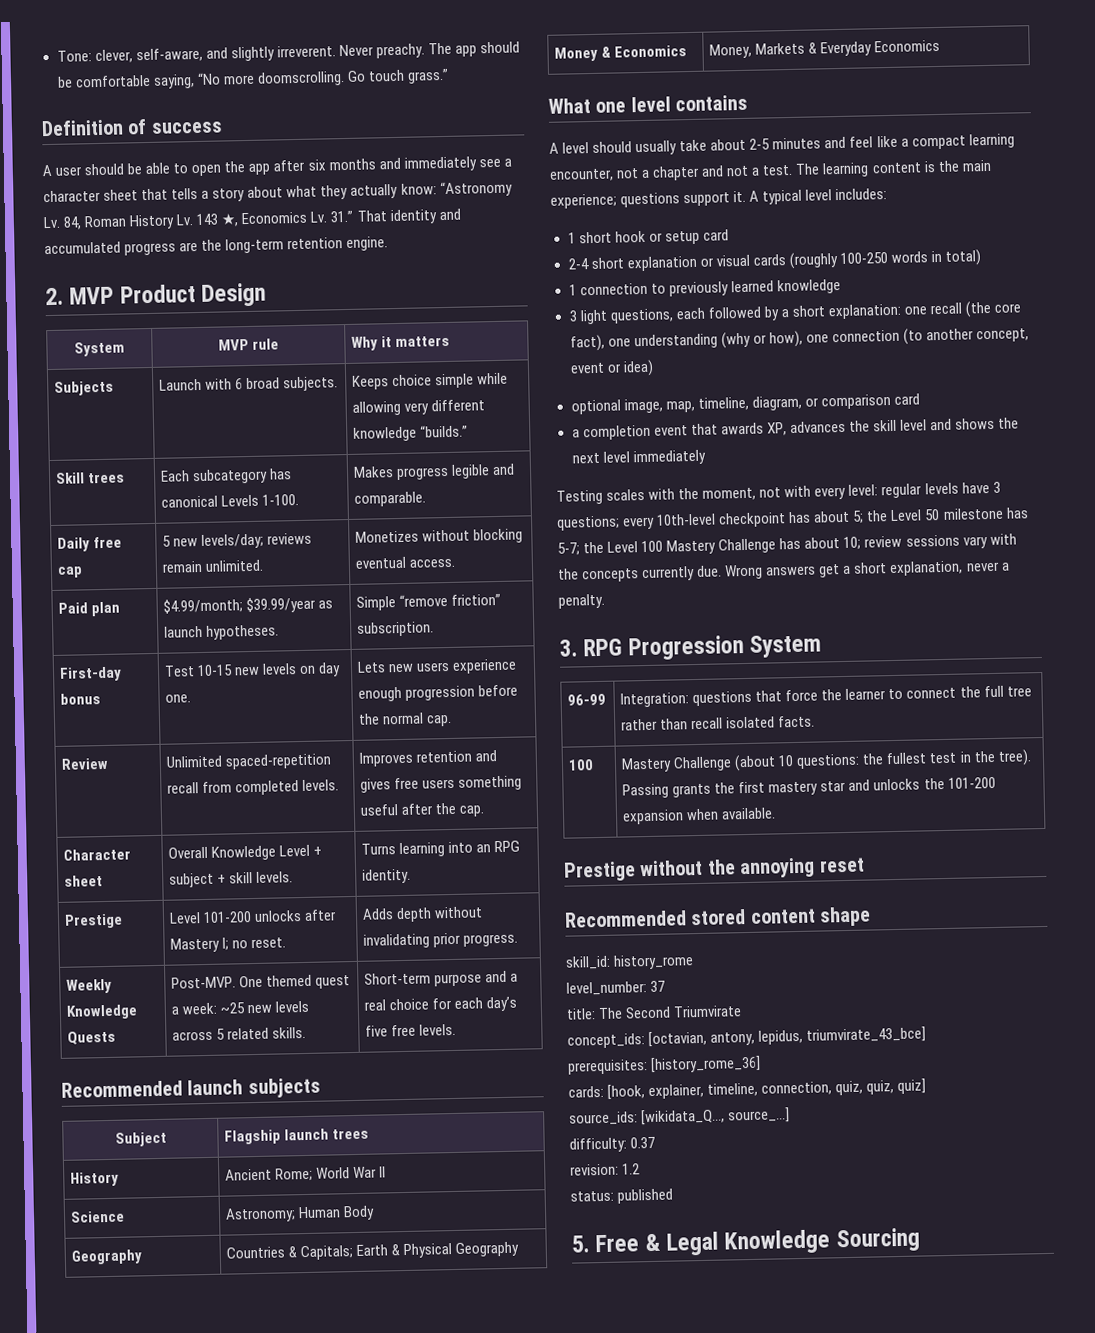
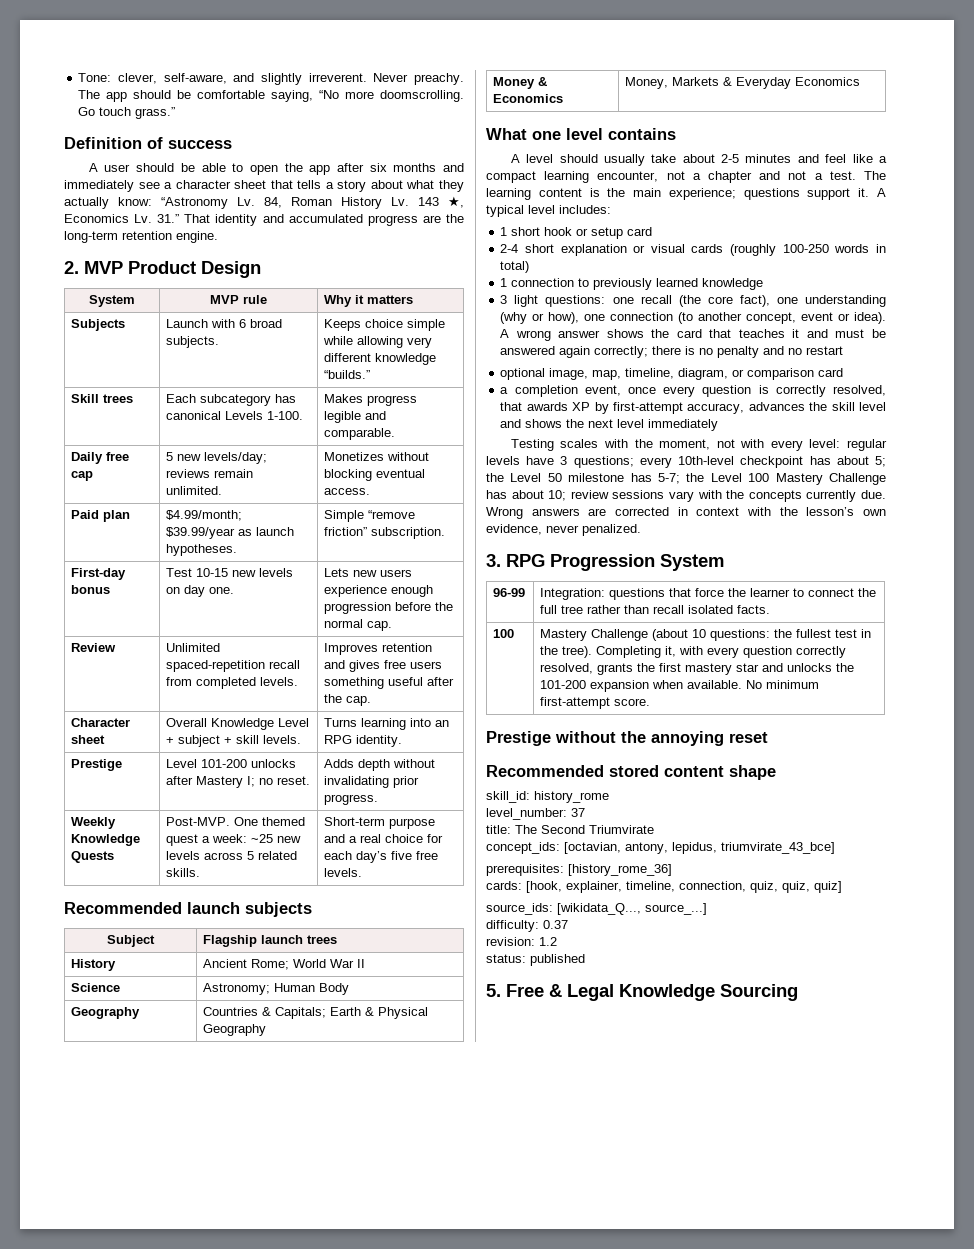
- 3 light questions, each followed by a short explanation: one recall (the core fact), one understanding (why or how), one connection (to another concept, event or idea)
+ 3 light questions: one recall (the core fact), one understanding (why or how), one connection (to another concept, event or idea). A wrong answer shows the card that teaches it and must be answered again correctly; there is no penalty and no restart
- a completion event that awards XP, advances the skill level and shows the next level immediately
+ a completion event, once every question is correctly resolved, that awards XP by first-attempt accuracy, advances the skill level and shows the next level immediately
- Wrong answers get a short explanation, never a penalty.
+ Wrong answers are corrected in context with the lesson’s own evidence, never penalized.
- 100 | Mastery Challenge (about 10 questions: the fullest test in the tree). Passing grants the first mastery star and unlocks the 101-200 expansion when available.
+ 100 | Mastery Challenge (about 10 questions: the fullest test in the tree). Completing it, with every question correctly resolved, grants the first mastery star and unlocks the 101-200 expansion when available. No minimum first-attempt score.

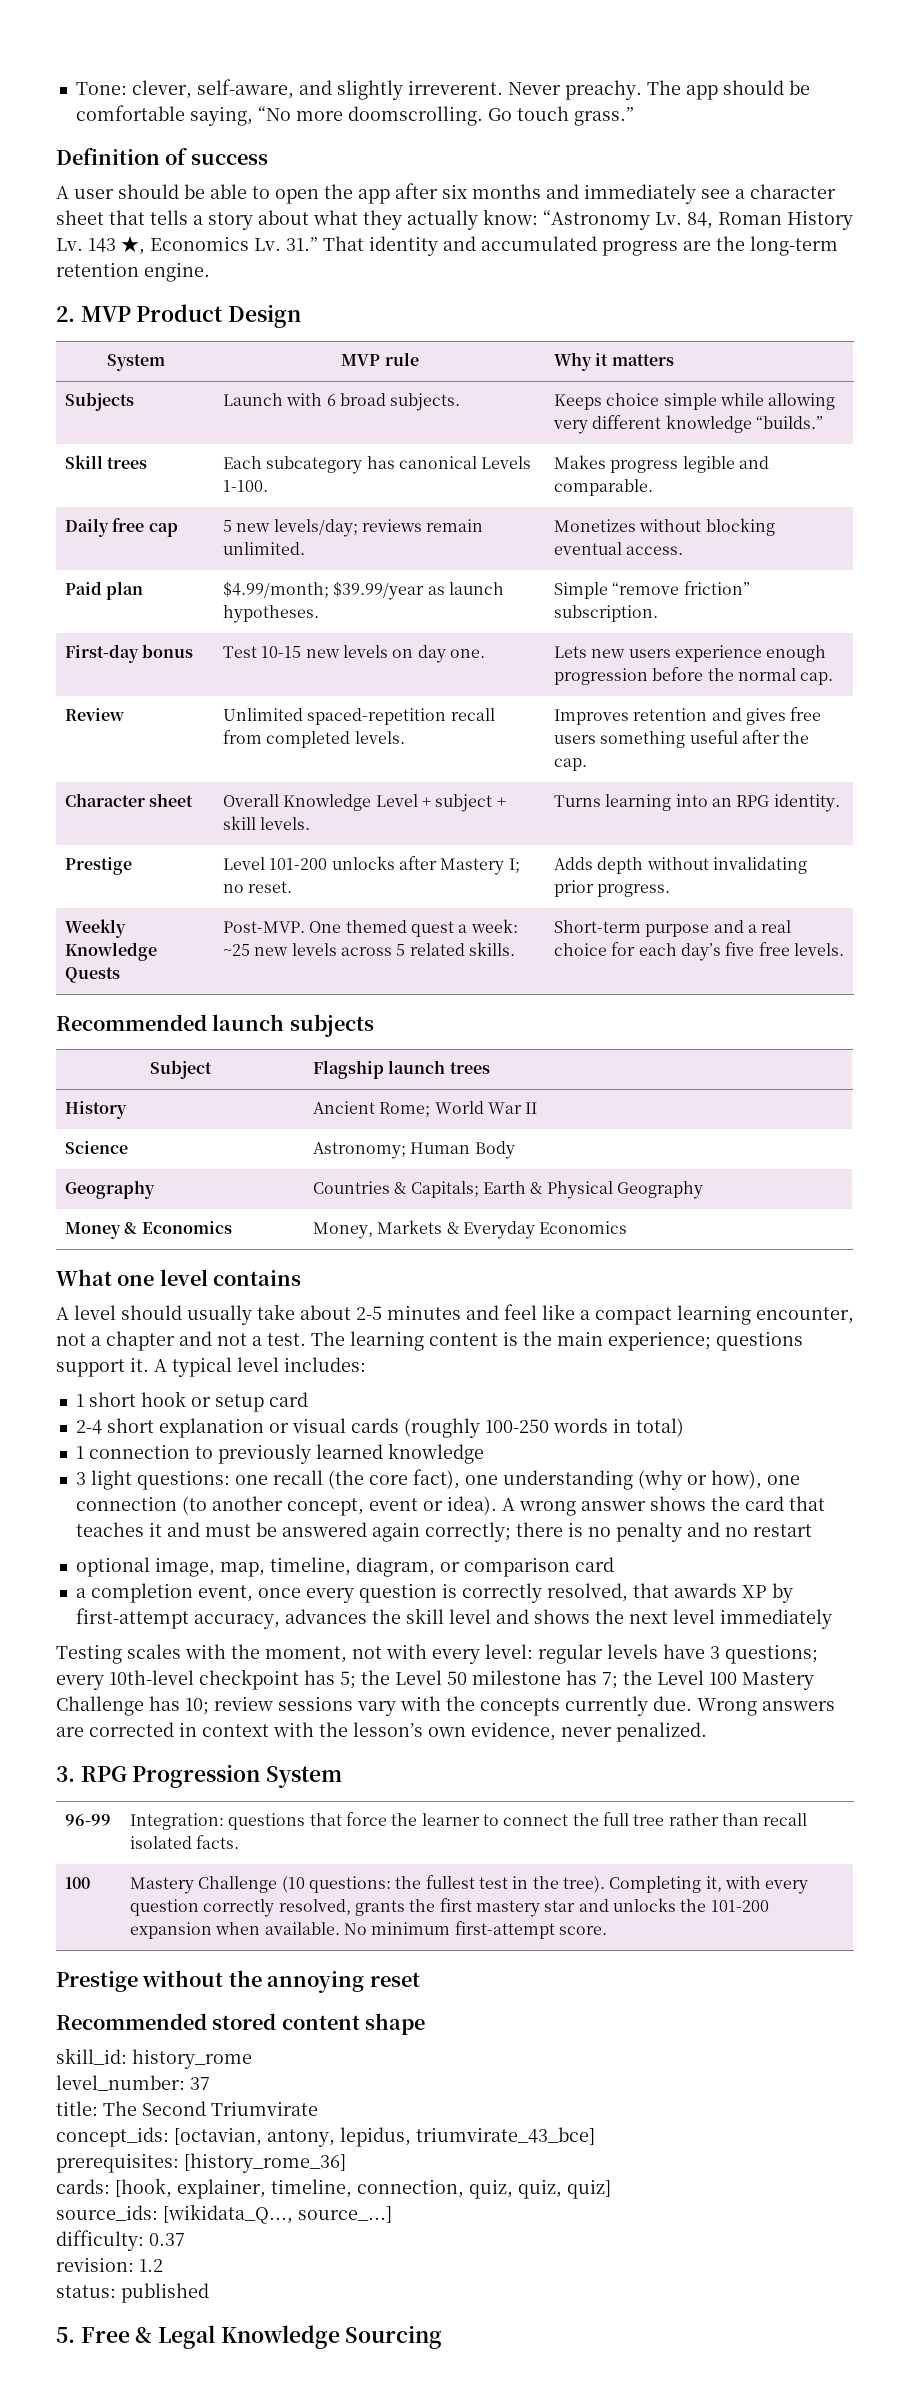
- Testing scales with the moment, not with every level: regular levels have 3 questions; every 10th-level checkpoint has about 5; the Level 50 milestone has 5-7; the Level 100 Mastery Challenge has about 10; review sessions vary with the concepts currently due.
+ Testing scales with the moment, not with every level: regular levels have 3 questions; every 10th-level checkpoint has 5; the Level 50 milestone has 7; the Level 100 Mastery Challenge has 10; review sessions vary with the concepts currently due.
- 100 | Mastery Challenge (about 10 questions: the fullest test in the tree). Completing it, with every question correctly resolved, grants the first mastery star and unlocks the 101-200 expansion when available. No minimum first-attempt score.
+ 100 | Mastery Challenge (10 questions: the fullest test in the tree). Completing it, with every question correctly resolved, grants the first mastery star and unlocks the 101-200 expansion when available. No minimum first-attempt score.

